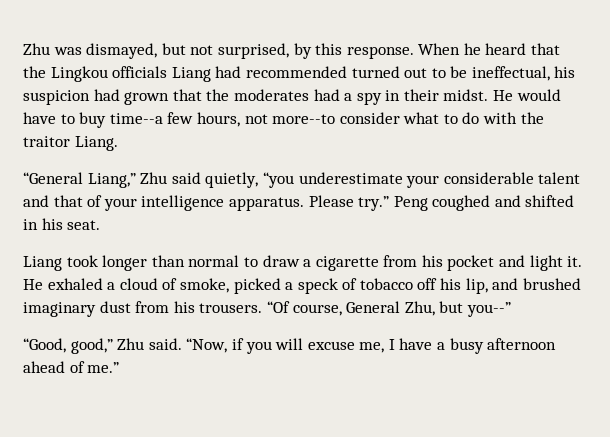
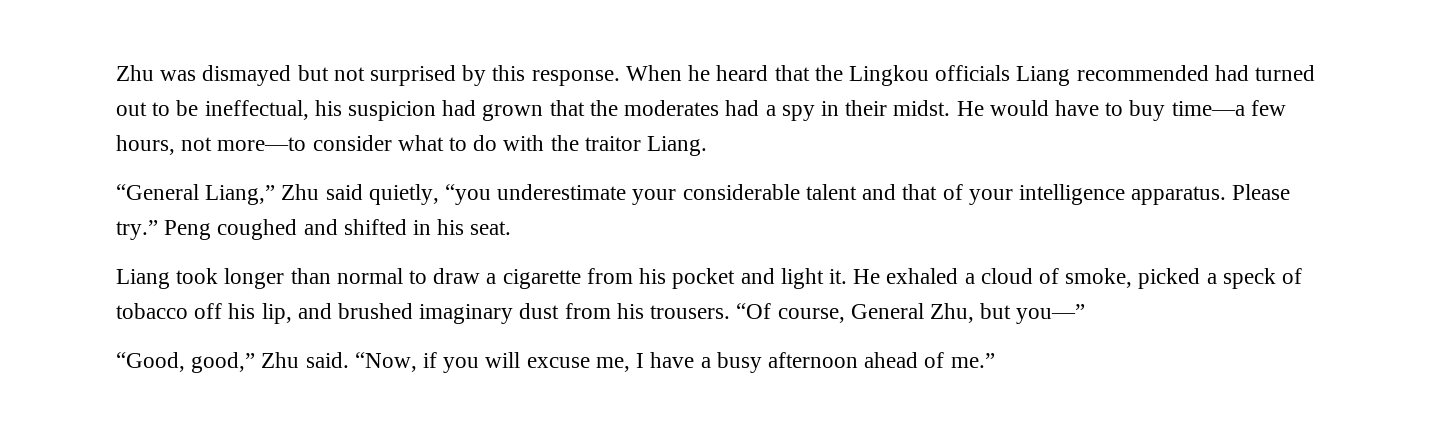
- Zhu was dismayed, but not surprised, by this response.
+ Zhu was dismayed but not surprised by this response.
- When he heard that the Lingkou officials Liang had recommended turned out to be ineffectual, his suspicion had grown that the moderates had a spy in their midst.
+ When he heard that the Lingkou officials Liang recommended had turned out to be ineffectual, his suspicion had grown that the moderates had a spy in their midst.
- He would have to buy time--a few hours, not more--to consider what to do with the traitor Liang.
+ He would have to buy time—a few hours, not more—to consider what to do with the traitor Liang.
- “Of course, General Zhu, but you--”
+ “Of course, General Zhu, but you—”

